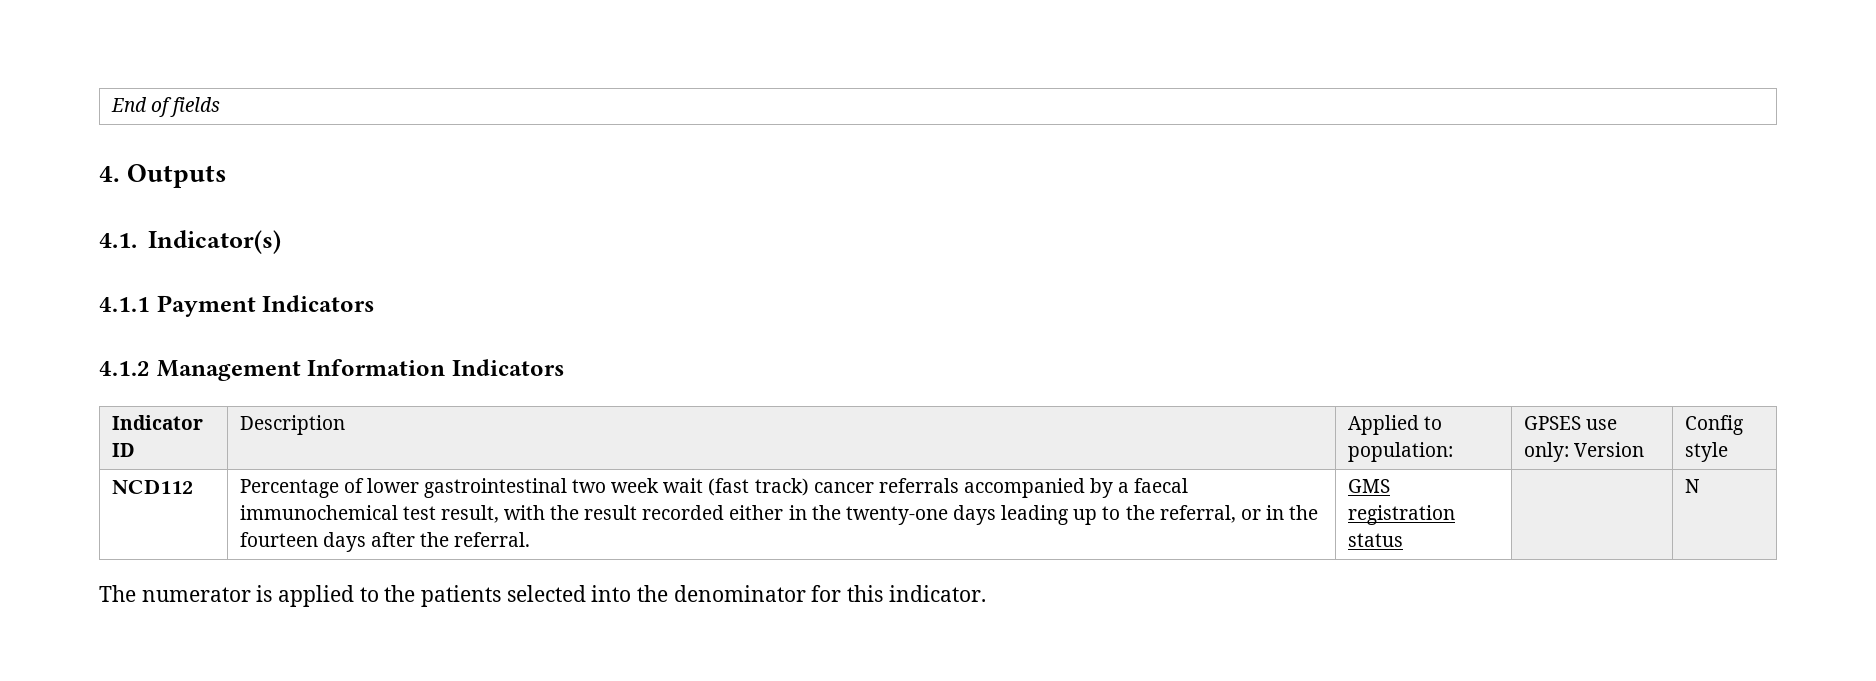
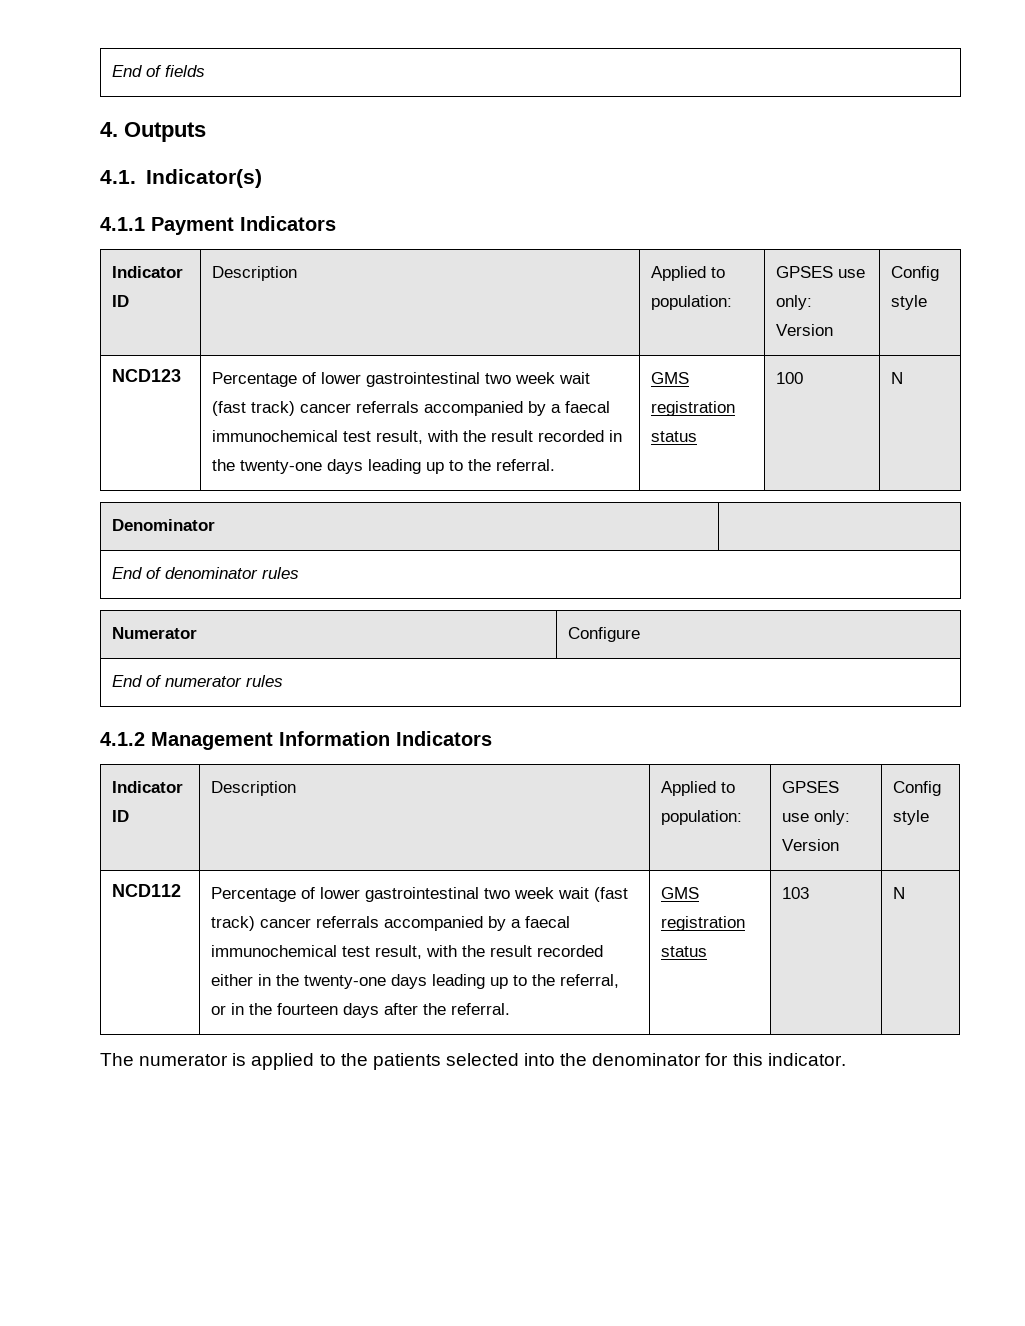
  4.1.1 Payment Indicators
+ Indicator ID | Description | Applied to population: | GPSES use only: Version | Config style
+ NCD123 | Percentage of lower gastrointestinal two week wait (fast track) cancer referrals accompanied by a faecal immunochemical test result, with the result recorded in the twenty-one days leading up to the referral. | GMS registration status | 100 | N
+ Denominator |
+ End of denominator rules
+ Numerator | Configure
+ End of numerator rules
+ 103

